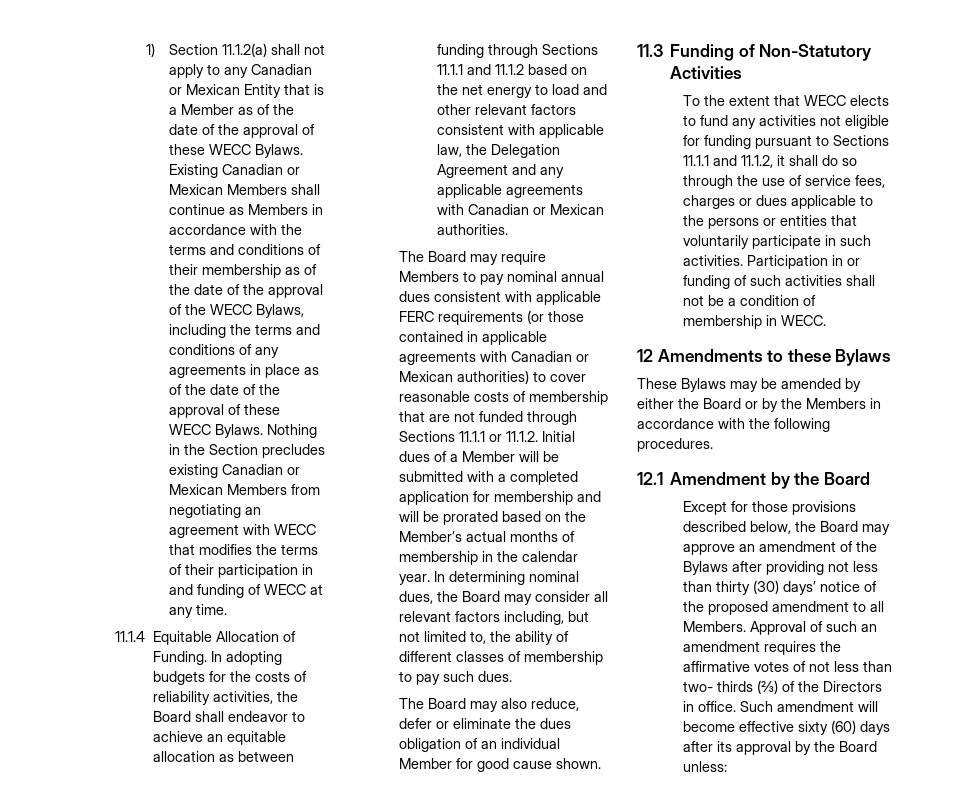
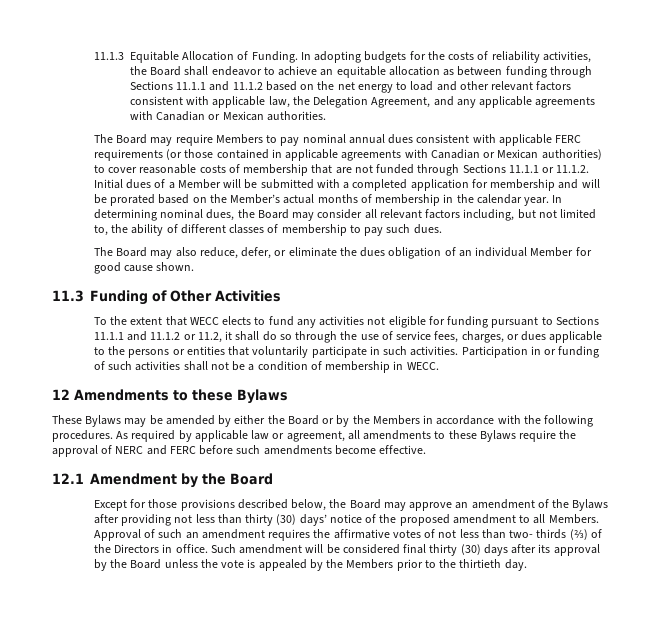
- 1) Section 11.1.2(a) shall not apply to any Canadian or Mexican Entity that is a Member as of the date of the approval of these WECC Bylaws. Existing Canadian or Mexican Members shall continue as Members in accordance with the terms and conditions of their membership as of the date of the approval of the WECC Bylaws, including the terms and conditions of any agreements in place as of the date of the approval of these WECC Bylaws. Nothing in the Section precludes existing Canadian or Mexican Members from negotiating an agreement with WECC that modifies the terms of their participation in and funding of WECC at any time.
- 11.1.4 Equitable Allocation of Funding.
+ 11.1.3 Equitable Allocation of Funding.
- In adopting budgets for the costs of reliability activities, the Board shall endeavor to achieve an equitable allocation as between funding through Sections 11.1.1 and 11.1.2 based on the net energy to load and other relevant factors consistent with applicable law, the Delegation Agreement and any applicable agreements with Canadian or Mexican authorities.
+ In adopting budgets for the costs of reliability activities, the Board shall endeavor to achieve an equitable allocation as between funding through Sections 11.1.1 and 11.1.2 based on the net energy to load and other relevant factors consistent with applicable law, the Delegation Agreement, and any applicable agreements with Canadian or Mexican authorities.
- The Board may also reduce, defer or eliminate the dues obligation of an individual Member for good cause shown.
+ The Board may also reduce, defer, or eliminate the dues obligation of an individual Member for good cause shown.
- 11.3 Funding of Non-Statutory Activities
+ 11.3 Funding of Other Activities
- To the extent that WECC elects to fund any activities not eligible for funding pursuant to Sections 11.1.1 and 11.1.2, it shall do so through the use of service fees, charges or dues applicable to the persons or entities that voluntarily participate in such activities.
+ To the extent that WECC elects to fund any activities not eligible for funding pursuant to Sections 11.1.1 and 11.1.2 or 11.2, it shall do so through the use of service fees, charges, or dues applicable to the persons or entities that voluntarily participate in such activities.
+ As required by applicable law or agreement, all amendments to these Bylaws require the approval of NERC and FERC before such amendments become effective.
- Such amendment will become effective sixty (60) days after its approval by the Board unless:
+ Such amendment will be considered final thirty (30) days after its approval by the Board unless the vote is appealed by the Members prior to the thirtieth day.

